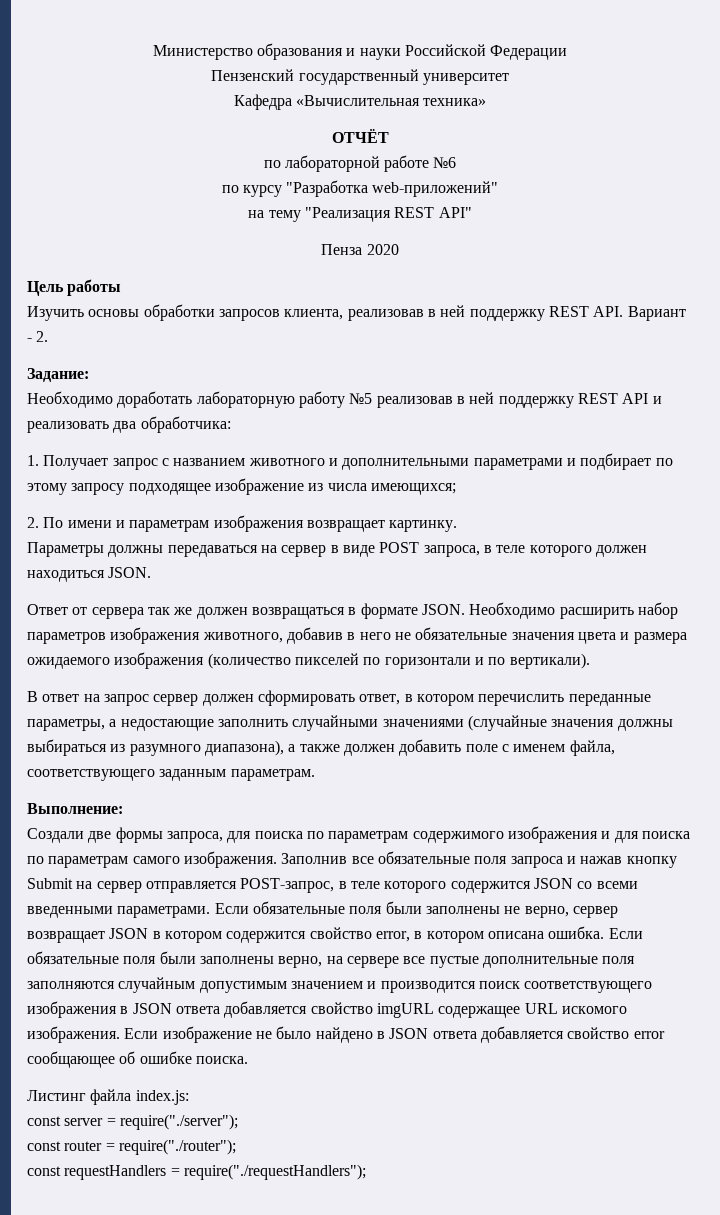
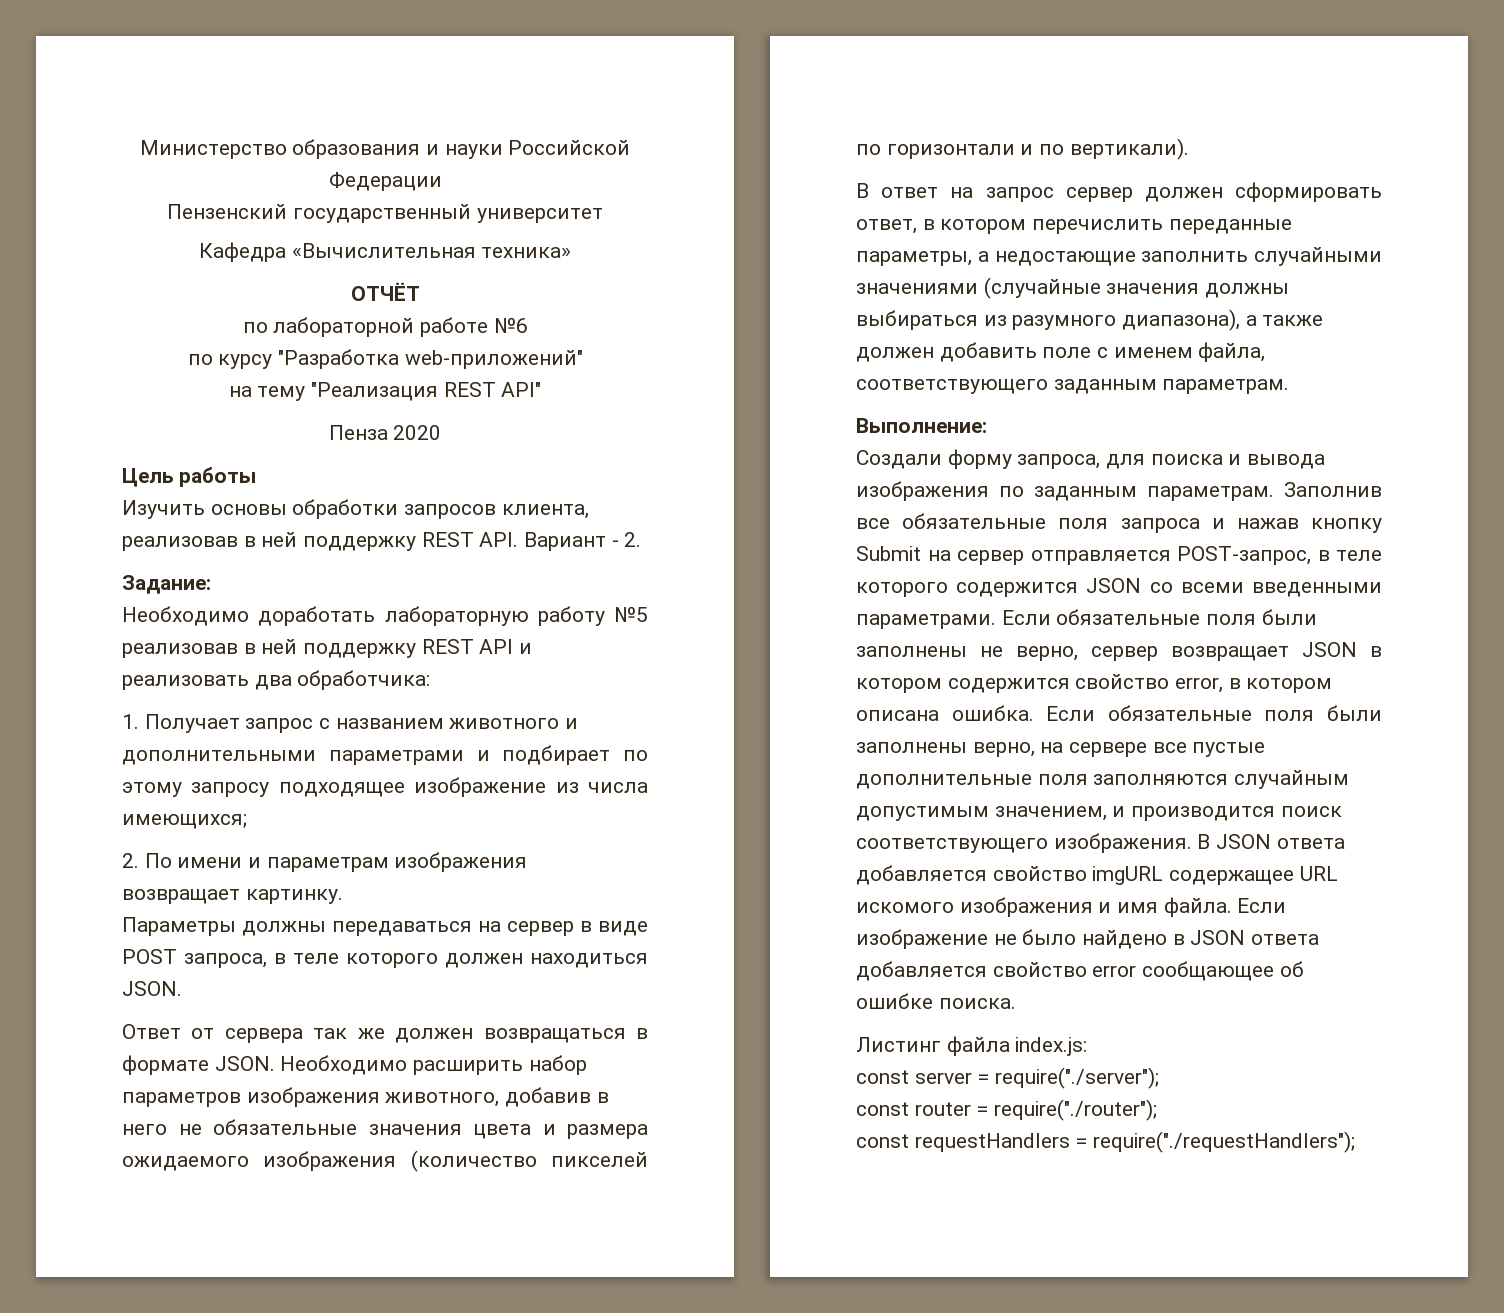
- Создали две формы запроса, для поиска по параметрам содержимого изображения и для поиска по параметрам самого изображения.
+ Создали форму запроса, для поиска и вывода изображения по заданным параметрам.
- Если обязательные поля были заполнены верно, на сервере все пустые дополнительные поля заполняются случайным допустимым значением и производится поиск соответствующего изображения в JSON ответа добавляется свойство imgURL содержащее URL искомого изображения.
+ Если обязательные поля были заполнены верно, на сервере все пустые дополнительные поля заполняются случайным допустимым значением, и производится поиск соответствующего изображения. В JSON ответа добавляется свойство imgURL содержащее URL искомого изображения и имя файла.

